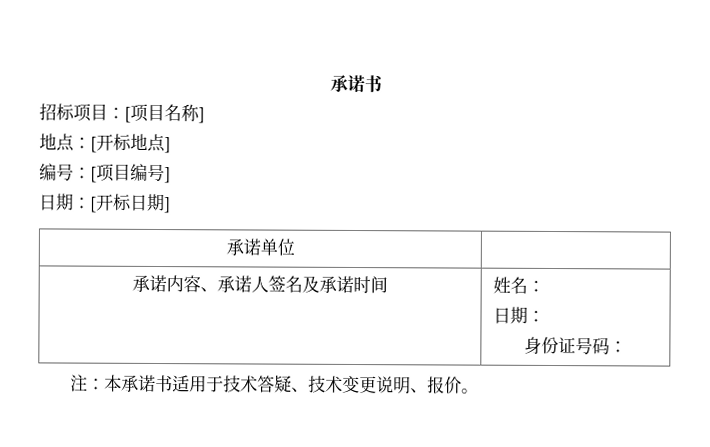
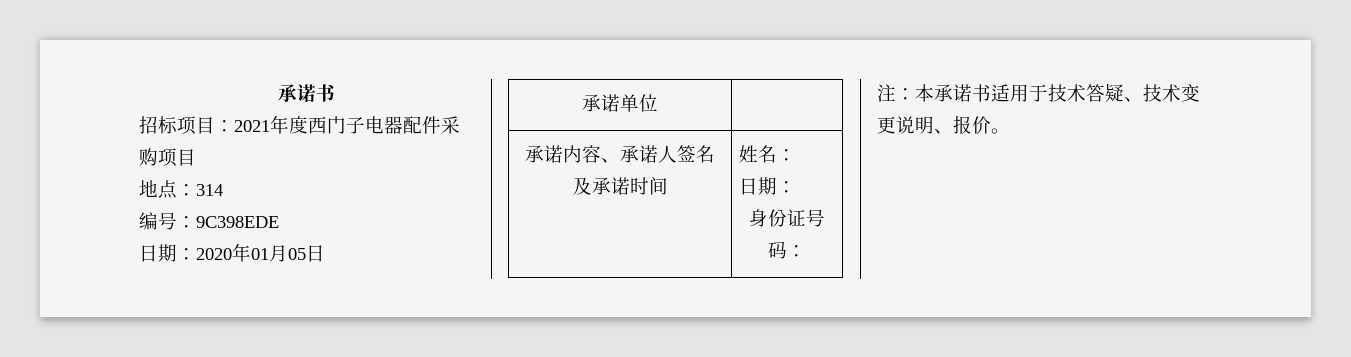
- 招标项目：[项目名称]
+ 招标项目：2021年度西门子电器配件采购项目
- 地点：[开标地点]
- 编号：[项目编号]
- 日期：[开标日期]
+ 地点：314
+ 编号：9C398EDE
+ 日期：2020年01月05日

